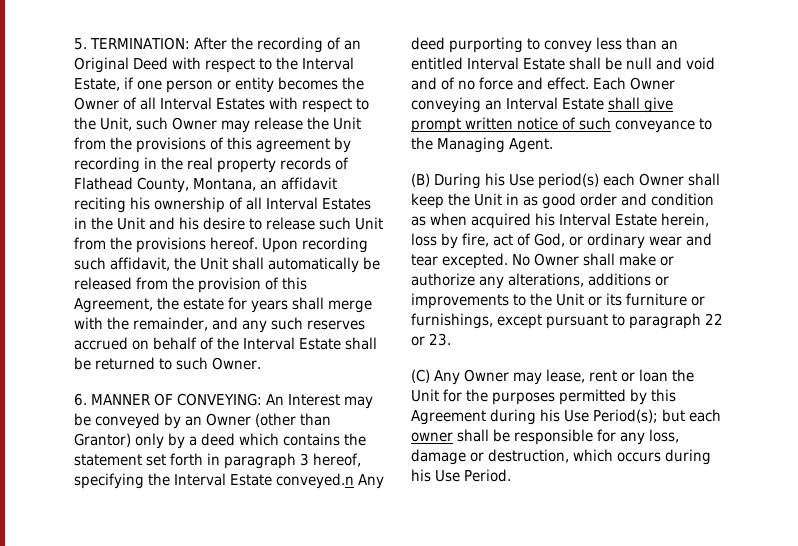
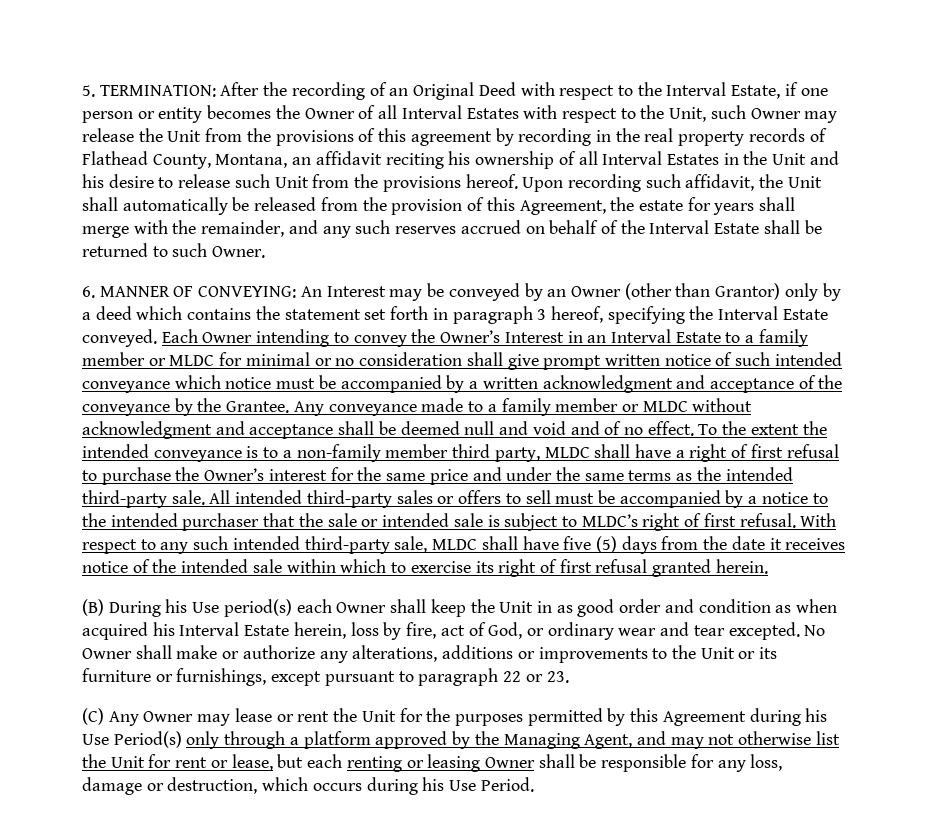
- 6. MANNER OF CONVEYING: An Interest may be conveyed by an Owner (other than Grantor) only by a deed which contains the statement set forth in paragraph 3 hereof, specifying the Interval Estate conveyed.n Any deed purporting to convey less than an entitled Interval Estate shall be null and void and of no force and effect. Each Owner conveying an Interval Estate shall give prompt written notice of such conveyance to the Managing Agent.
+ 6. MANNER OF CONVEYING: An Interest may be conveyed by an Owner (other than Grantor) only by a deed which contains the statement set forth in paragraph 3 hereof, specifying the Interval Estate conveyed. Each Owner intending to convey the Owner’s Interest in an Interval Estate to a family member or MLDC for minimal or no consideration shall give prompt written notice of such intended conveyance which notice must be accompanied by a written acknowledgment and acceptance of the conveyance by the Grantee. Any conveyance made to a family member or MLDC without acknowledgment and acceptance shall be deemed null and void and of no effect. To the extent the intended conveyance is to a non-family member third party, MLDC shall have a right of first refusal to purchase the Owner’s interest for the same price and under the same terms as the intended third-party sale. All intended third-party sales or offers to sell must be accompanied by a notice to the intended purchaser that the sale or intended sale is subject to MLDC’s right of first refusal. With respect to any such intended third-party sale, MLDC shall have five (5) days from the date it receives notice of the intended sale within which to exercise its right of first refusal granted herein.
- (C) Any Owner may lease, rent or loan the Unit for the purposes permitted by this Agreement during his Use Period(s); but each owner shall be responsible for any loss, damage or destruction, which occurs during his Use Period.
+ (C) Any Owner may lease or rent the Unit for the purposes permitted by this Agreement during his Use Period(s) only through a platform approved by the Managing Agent, and may not otherwise list the Unit for rent or lease, but each renting or leasing Owner shall be responsible for any loss, damage or destruction, which occurs during his Use Period.

